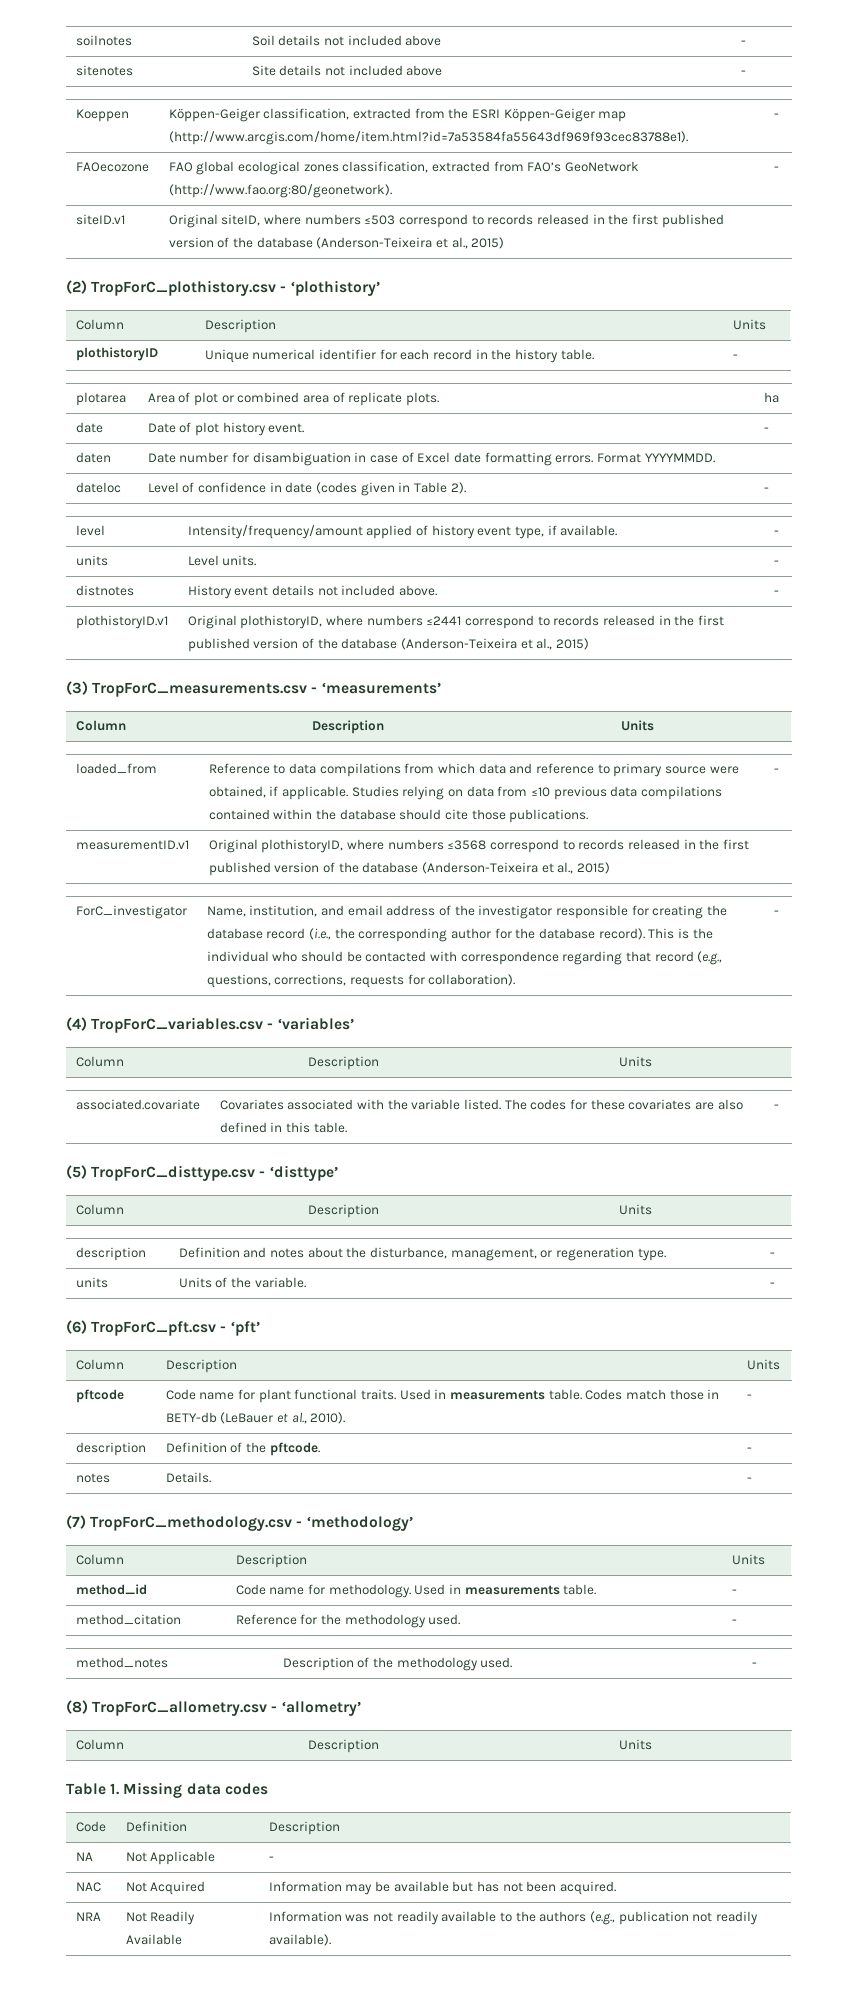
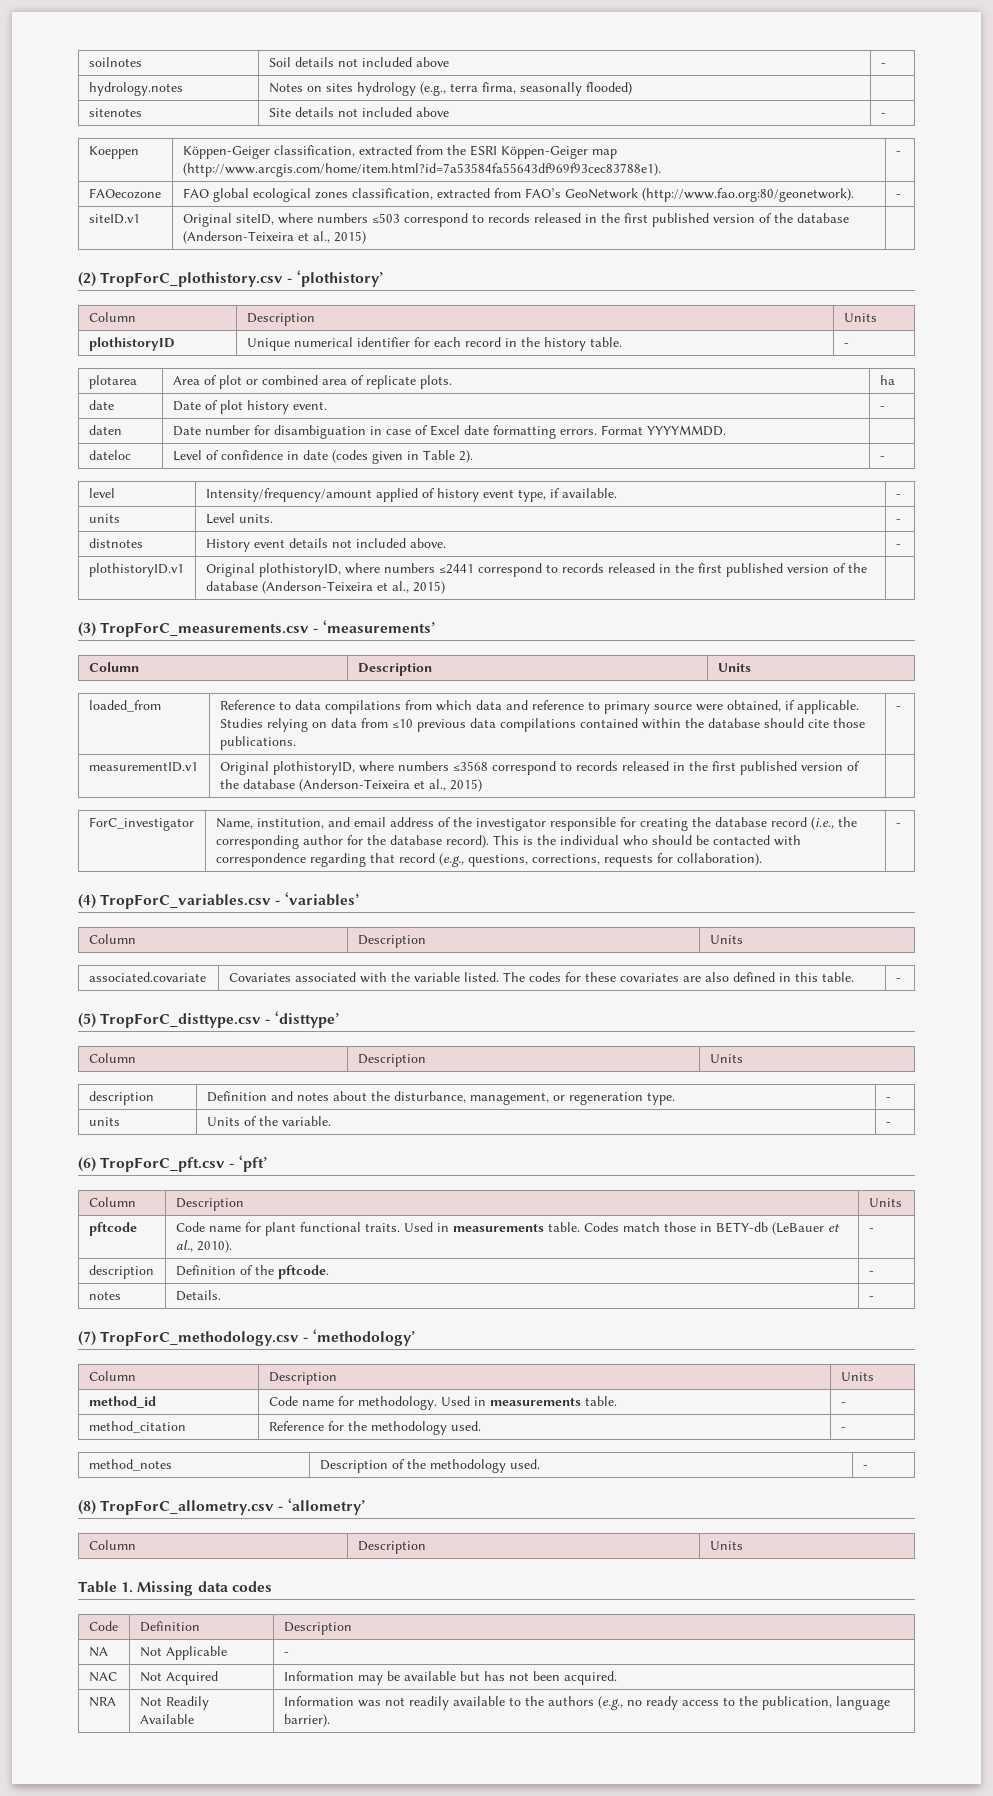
+ hydrology.notes | Notes on sites hydrology (e.g., terra firma, seasonally flooded) |
- NRA | Not Readily Available | Information was not readily available to the authors (e.g., publication not readily available).
+ NRA | Not Readily Available | Information was not readily available to the authors (e.g., no ready access to the publication, language barrier).

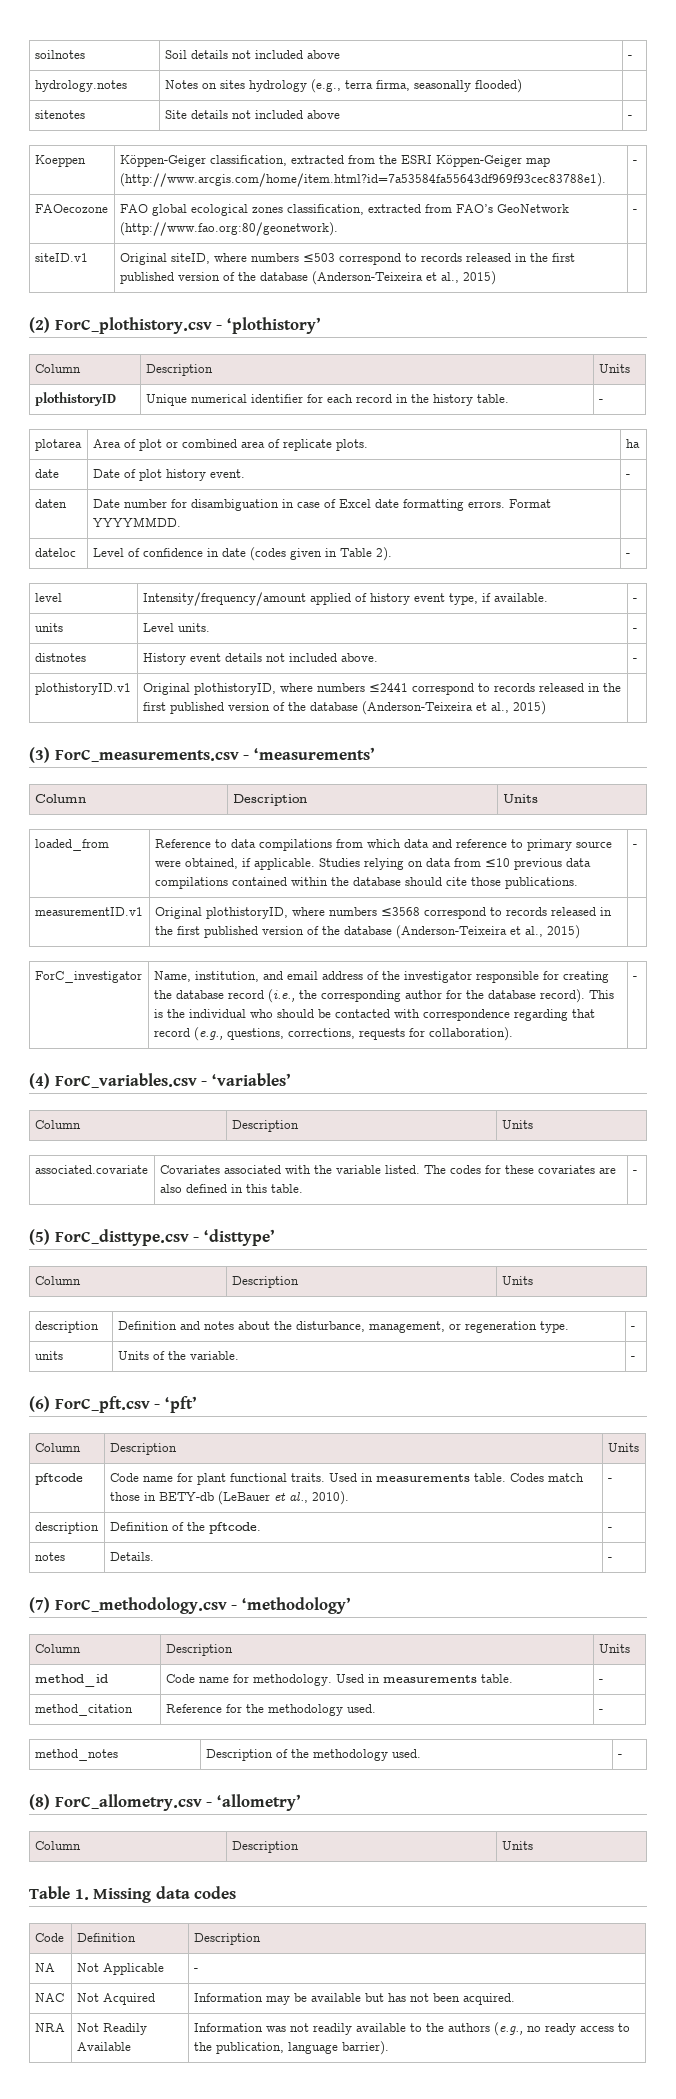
- (2) TropForC_plothistory.csv - ‘plothistory’
+ (2) ForC_plothistory.csv - ‘plothistory’
- (3) TropForC_measurements.csv - ‘measurements’
+ (3) ForC_measurements.csv - ‘measurements’
- (4) TropForC_variables.csv - ‘variables’
+ (4) ForC_variables.csv - ‘variables’
- (5) TropForC_disttype.csv - ‘disttype’
+ (5) ForC_disttype.csv - ‘disttype’
- (6) TropForC_pft.csv - ‘pft’
+ (6) ForC_pft.csv - ‘pft’
- (7) TropForC_methodology.csv - ‘methodology’
+ (7) ForC_methodology.csv - ‘methodology’
- (8) TropForC_allometry.csv - ‘allometry’
+ (8) ForC_allometry.csv - ‘allometry’

